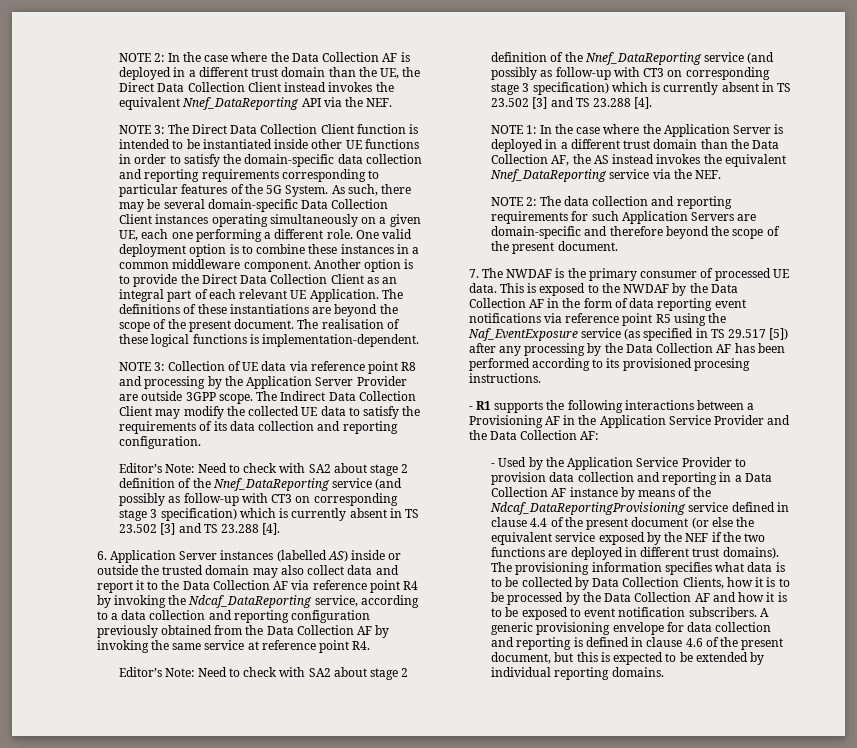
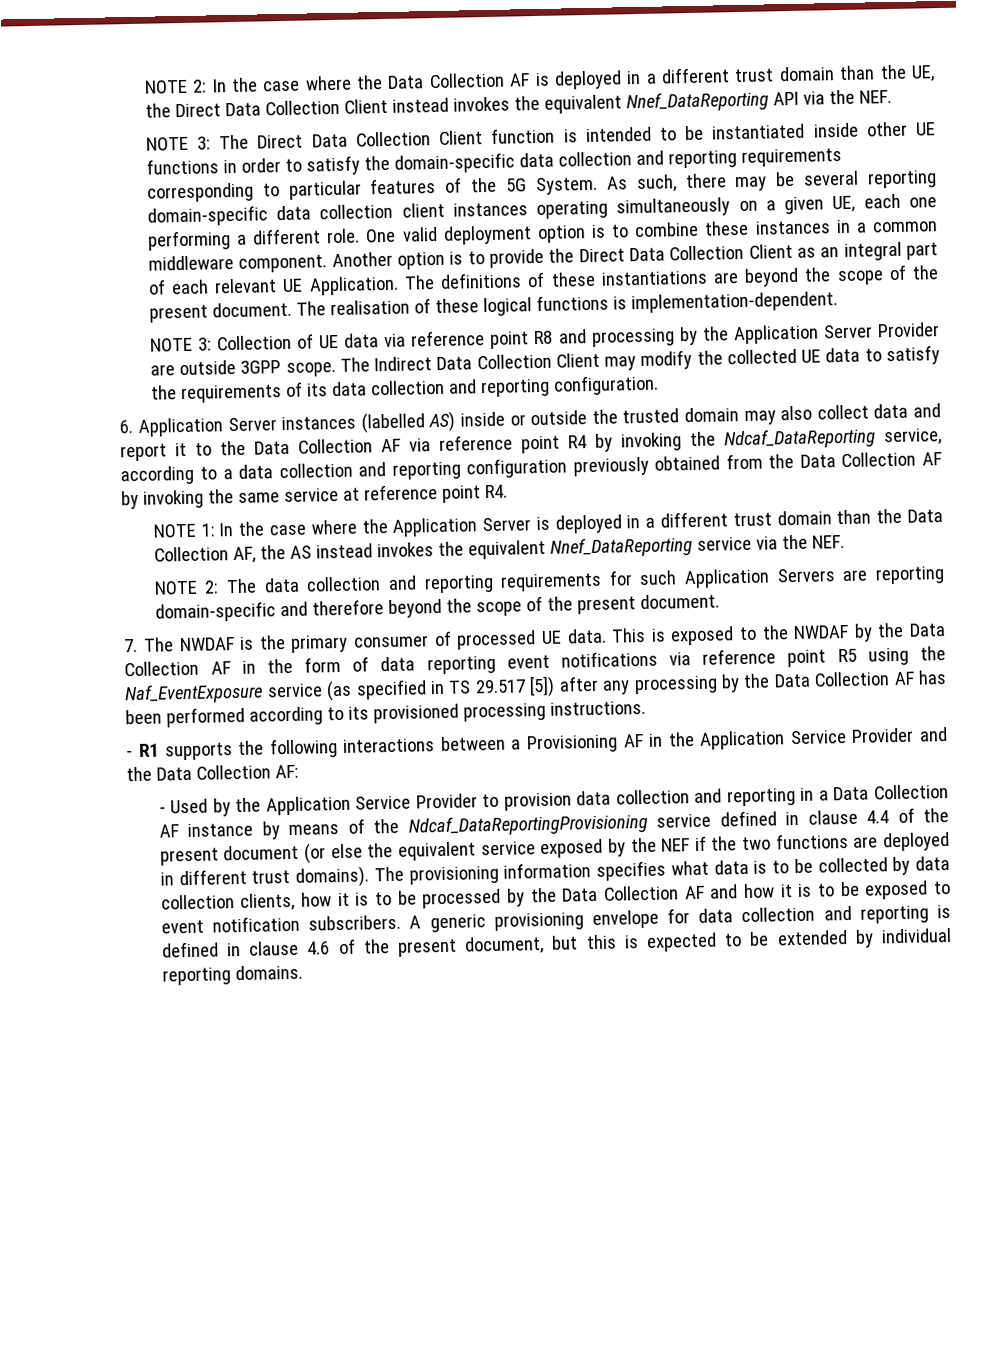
- As such, there may be several domain-specific Data Collection Client instances operating simultaneously on a given UE, each one performing a different role.
+ As such, there may be several reporting domain-specific data collection client instances operating simultaneously on a given UE, each one performing a different role.
  The Indirect Data Collection Client may modify the collected UE data to satisfy the requirements of its data collection and reporting configuration.
- Editor’s Note: Need to check with SA2 about stage 2 definition of the Nnef_DataReporting service (and possibly as follow-up with CT3 on corresponding stage 3 specification) which is currently absent in TS 23.502 [3] and TS 23.288 [4].
  6. Application Server instances (labelled AS) inside or outside the trusted domain may also collect data and report it to the Data Collection AF via reference point R4 by invoking the Ndcaf_DataReporting service, according to a data collection and reporting configuration previously obtained from the Data Collection AF by invoking the same service at reference point R4.
- Editor’s Note: Need to check with SA2 about stage 2 definition of the Nnef_DataReporting service (and possibly as follow-up with CT3 on corresponding stage 3 specification) which is currently absent in TS 23.502 [3] and TS 23.288 [4].
- NOTE 2: The data collection and reporting requirements for such Application Servers are domain-specific and therefore beyond the scope of the present document.
+ NOTE 2: The data collection and reporting requirements for such Application Servers are reporting domain-specific and therefore beyond the scope of the present document.
- This is exposed to the NWDAF by the Data Collection AF in the form of data reporting event notifications via reference point R5 using the Naf_EventExposure service (as specified in TS 29.517 [5]) after any processing by the Data Collection AF has been performed according to its provisioned procesing instructions.
+ This is exposed to the NWDAF by the Data Collection AF in the form of data reporting event notifications via reference point R5 using the Naf_EventExposure service (as specified in TS 29.517 [5]) after any processing by the Data Collection AF has been performed according to its provisioned processing instructions.
- The provisioning information specifies what data is to be collected by Data Collection Clients, how it is to be processed by the Data Collection AF and how it is to be exposed to event notification subscribers.
+ The provisioning information specifies what data is to be collected by data collection clients, how it is to be processed by the Data Collection AF and how it is to be exposed to event notification subscribers.

